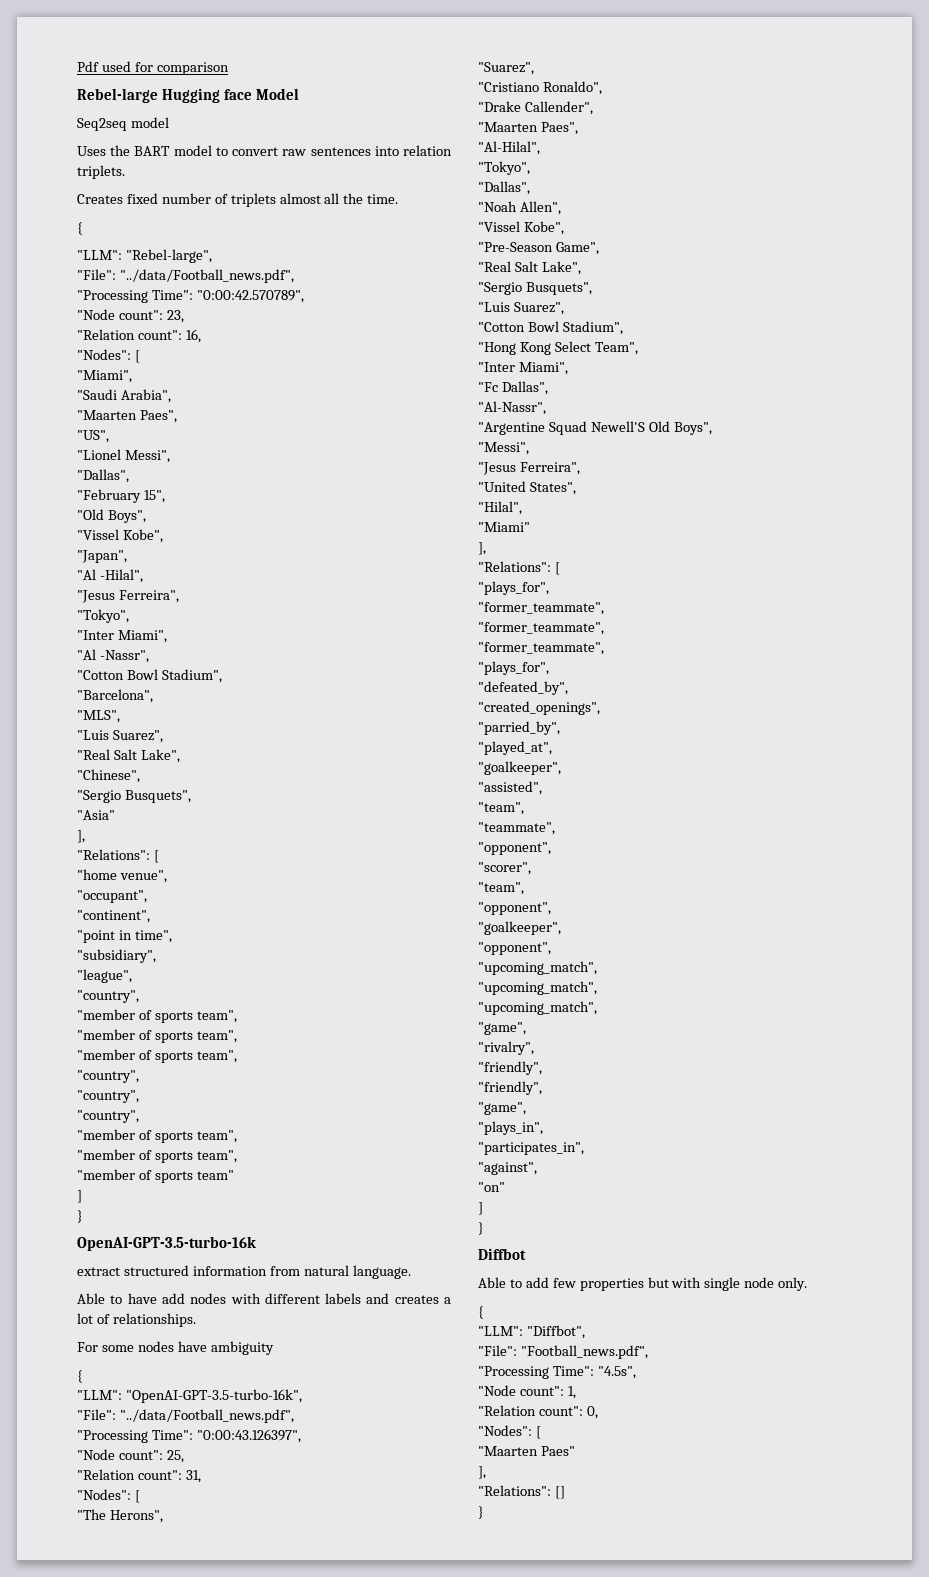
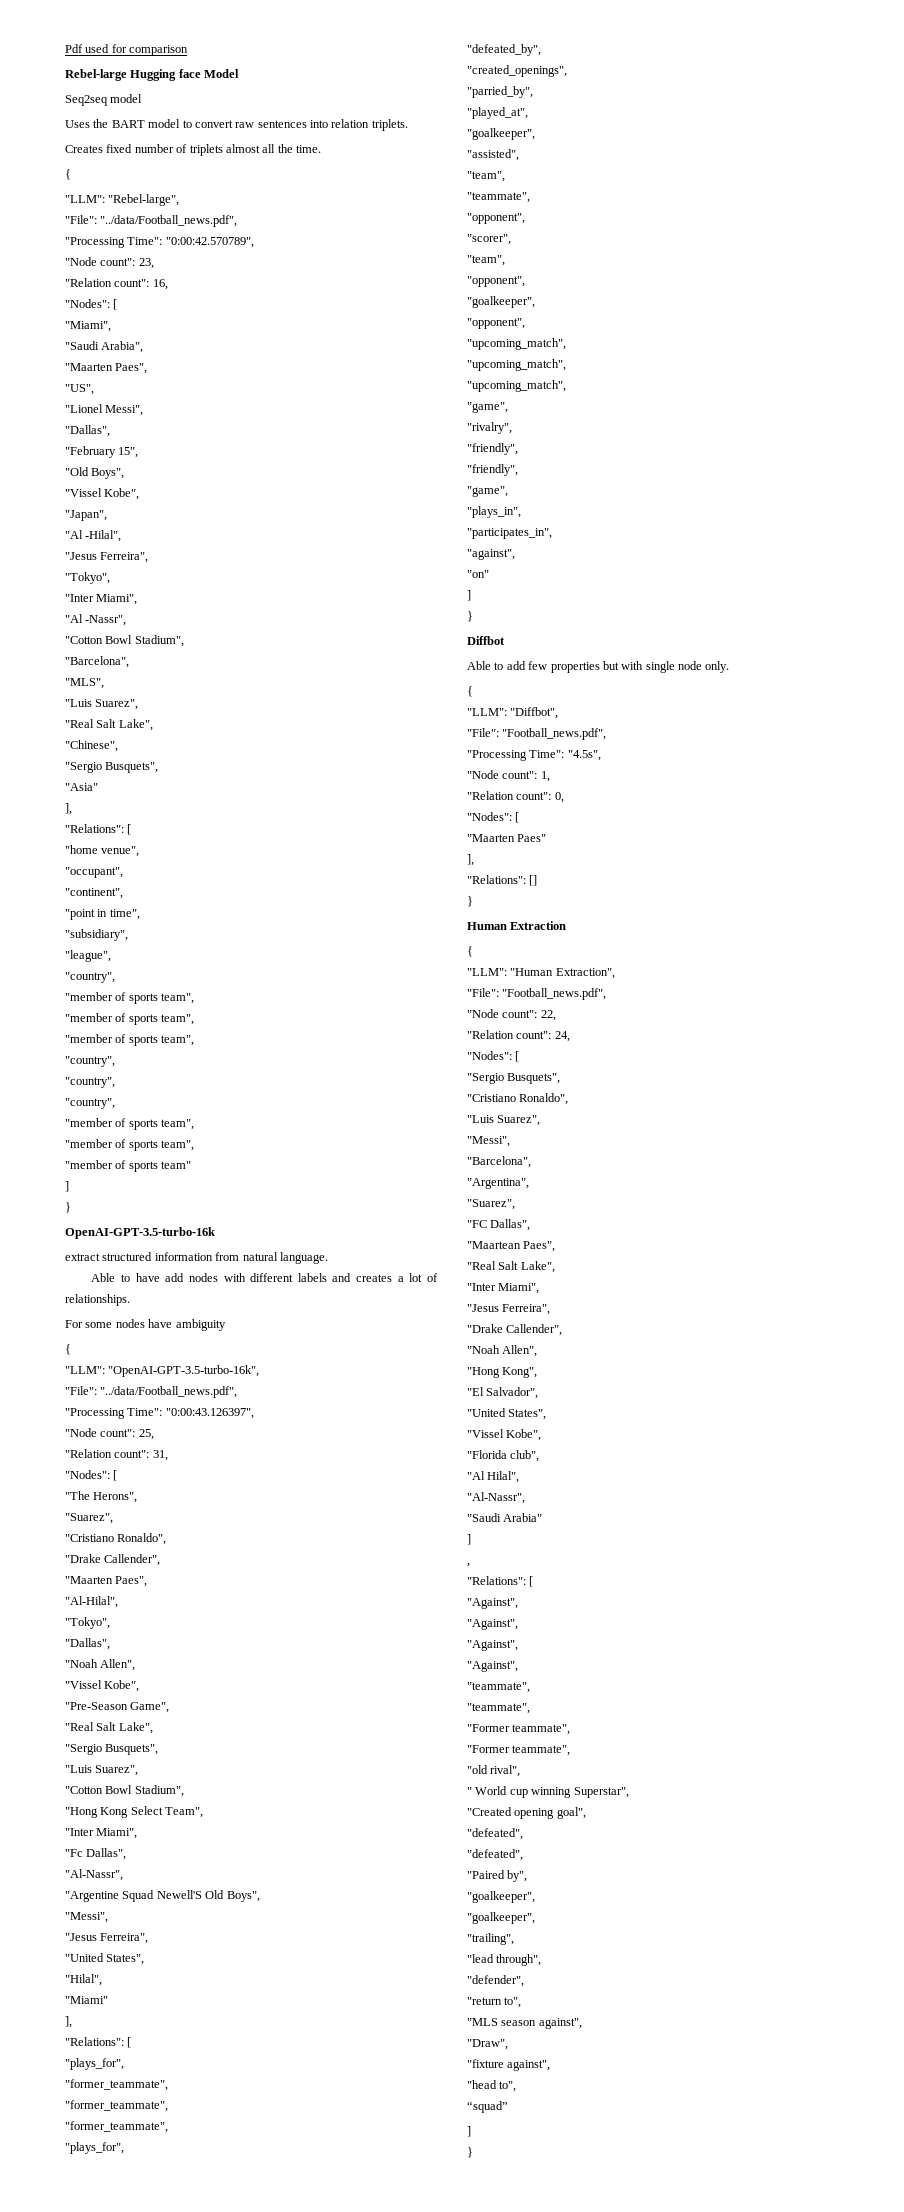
+ Human Extraction
+ {
+ "LLM": "Human Extraction",
+ "File": "Football_news.pdf",
+ "Node count": 22,
+ "Relation count": 24,
+ "Nodes": [
+ "Sergio Busquets",
+ "Cristiano Ronaldo",
+ "Luis Suarez",
+ "Messi",
+ "Barcelona",
+ "Argentina",
+ "Suarez",
+ "FC Dallas",
+ "Maartean Paes",
+ "Real Salt Lake",
+ "Inter Miami",
+ "Jesus Ferreira",
+ "Drake Callender",
+ "Noah Allen",
+ "Hong Kong",
+ "El Salvador",
+ "United States",
+ "Vissel Kobe",
+ "Florida club",
+ "Al Hilal",
+ "Al-Nassr",
+ "Saudi Arabia"
+ ]
+ ,
+ "Relations": [
+ "Against",
+ "Against",
+ "Against",
+ "Against",
+ "teammate",
+ "teammate",
+ "Former teammate",
+ "Former teammate",
+ "old rival",
+ " World cup winning Superstar",
+ "Created opening goal",
+ "defeated",
+ "defeated",
+ "Paired by",
+ "goalkeeper",
+ "goalkeeper",
+ "trailing",
+ "lead through",
+ "defender",
+ "return to",
+ "MLS season against",
+ "Draw",
+ "fixture against",
+ "head to",
+ “squad”
+ ]
+ }

